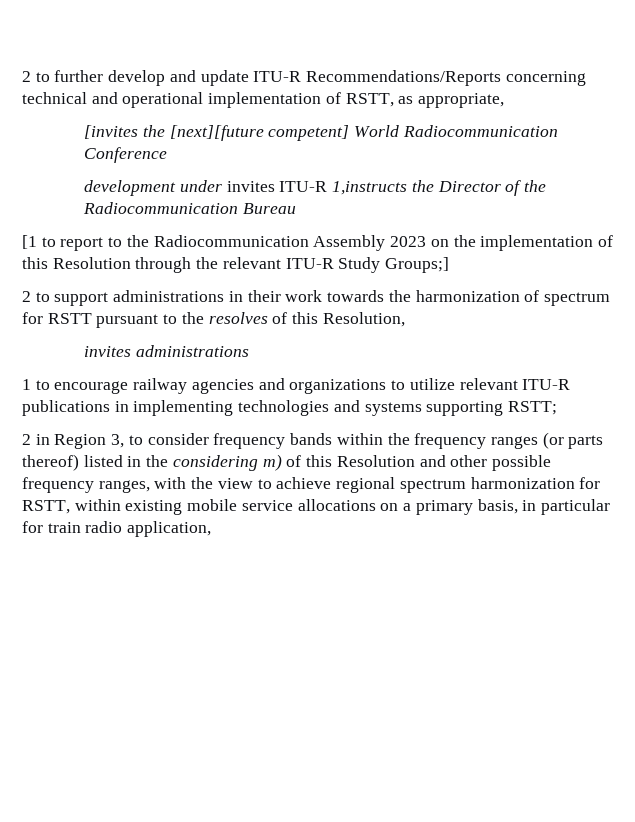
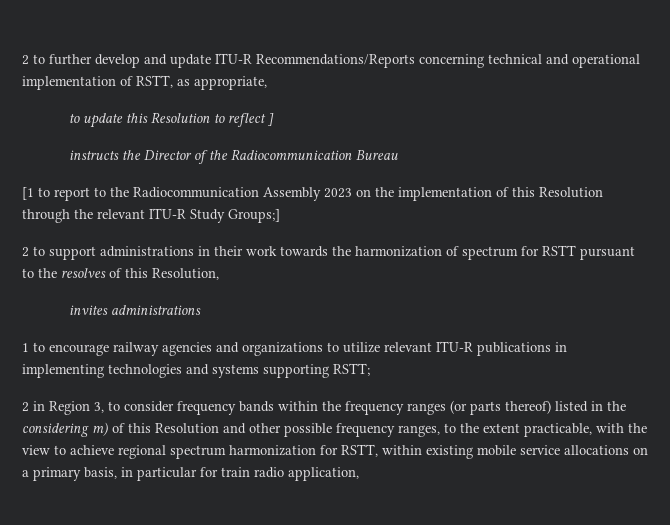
- [invites the [next][future competent] World Radiocommunication Conference
- development under invites ITU-R 1,instructs the Director of the Radiocommunication Bureau
+ to update this Resolution to reflect ]
+ instructs the Director of the Radiocommunication Bureau
- 2 in Region 3, to consider frequency bands within the frequency ranges (or parts thereof) listed in the considering m) of this Resolution and other possible frequency ranges, with the view to achieve regional spectrum harmonization for RSTT, within existing mobile service allocations on a primary basis, in particular for train radio application,
+ 2 in Region 3, to consider frequency bands within the frequency ranges (or parts thereof) listed in the considering m) of this Resolution and other possible frequency ranges, to the extent practicable, with the view to achieve regional spectrum harmonization for RSTT, within existing mobile service allocations on a primary basis, in particular for train radio application,

